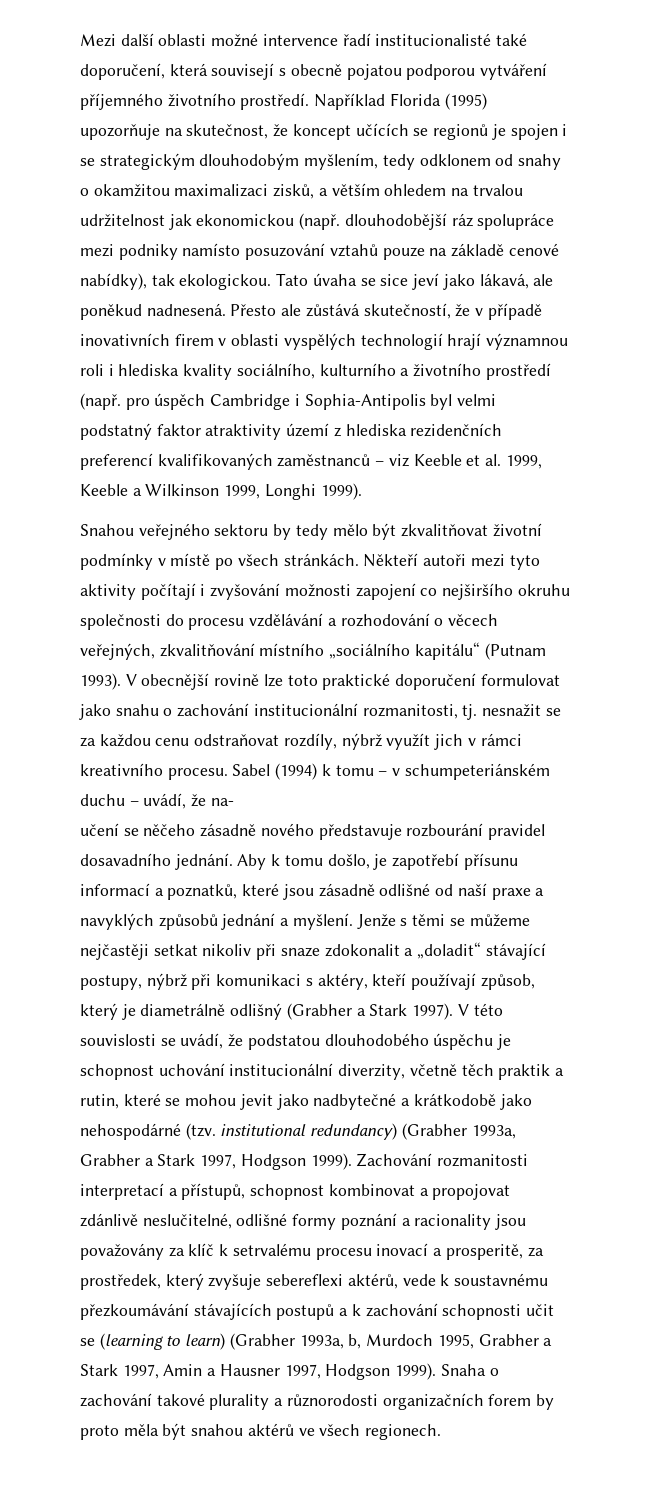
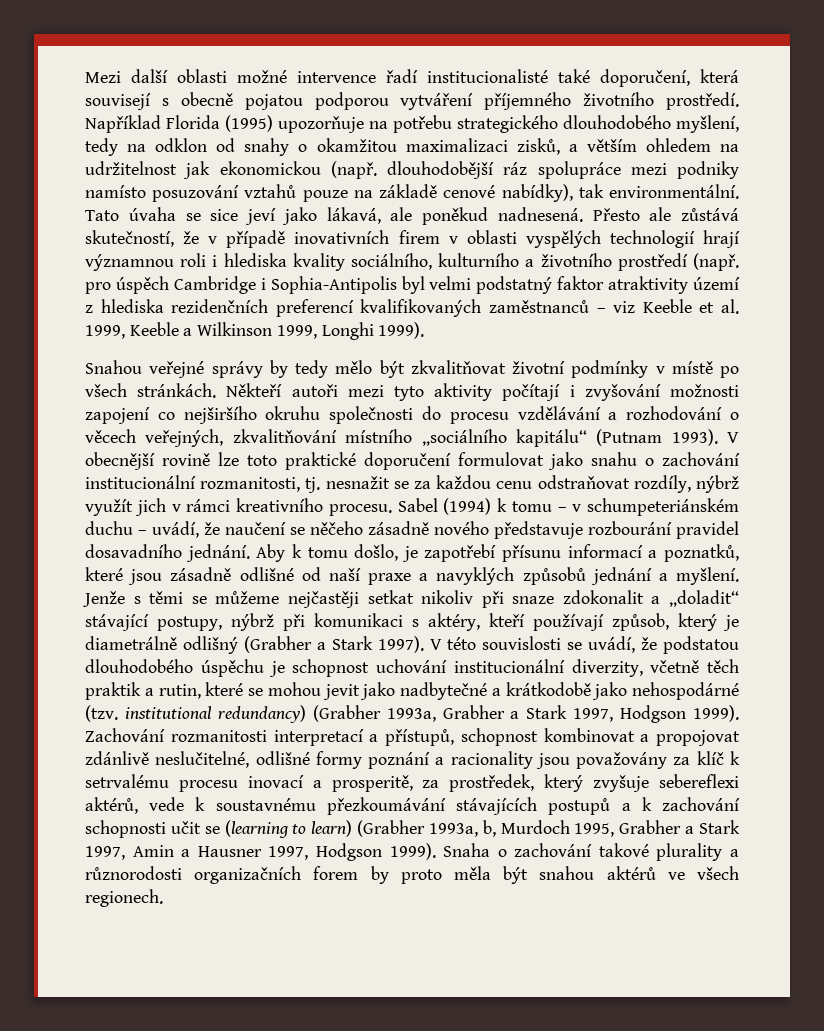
- Například Florida (1995) upozorňuje na skutečnost, že koncept učících se regionů je spojen i se strategickým dlouhodobým myšlením, tedy odklonem od snahy o okamžitou maximalizaci zisků, a větším ohledem na trvalou udržitelnost jak ekonomickou (např. dlouhodobější ráz spolupráce mezi podniky namísto posuzování vztahů pouze na základě cenové nabídky), tak ekologickou.
+ Například Florida (1995) upozorňuje na potřebu strategického dlouhodobého myšlení, tedy na odklon od snahy o okamžitou maximalizaci zisků, a větším ohledem na udržitelnost jak ekonomickou (např. dlouhodobější ráz spolupráce mezi podniky namísto posuzování vztahů pouze na základě cenové nabídky), tak environmentální.
- Snahou veřejného sektoru by tedy mělo být zkvalitňovat životní podmínky v místě po všech stránkách.
+ Snahou veřejné správy by tedy mělo být zkvalitňovat životní podmínky v místě po všech stránkách.
- Sabel (1994) k tomu – v schumpeteriánském duchu – uvádí, že na-
- učení se něčeho zásadně nového představuje rozbourání pravidel dosavadního jednání.
+ Sabel (1994) k tomu – v schumpeteriánském duchu – uvádí, že naučení se něčeho zásadně nového představuje rozbourání pravidel dosavadního jednání.

